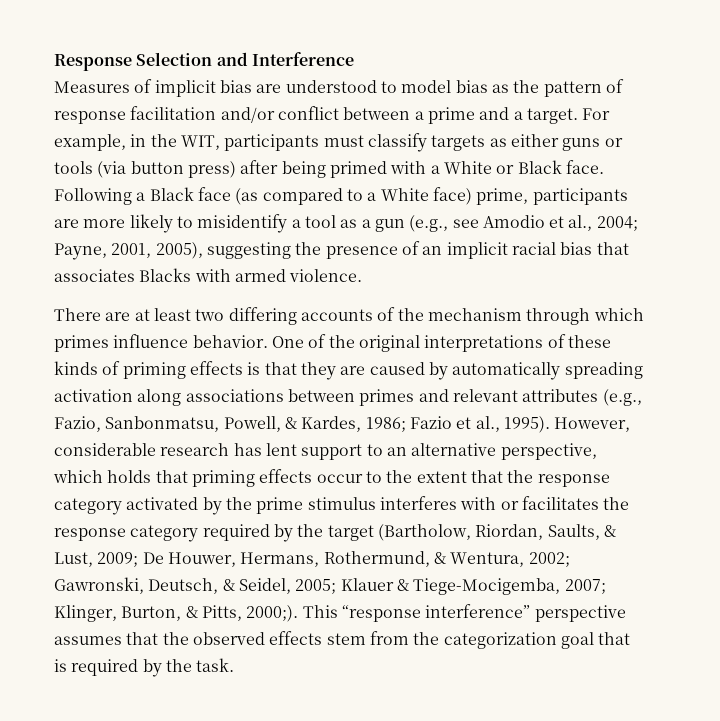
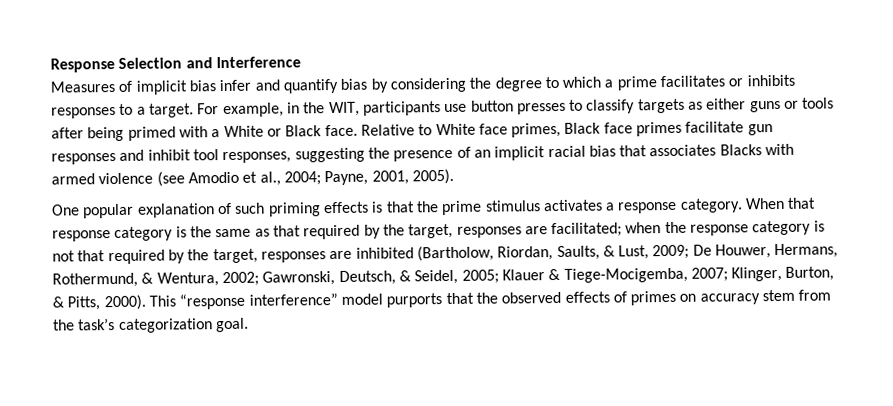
- Measures of implicit bias are understood to model bias as the pattern of response facilitation and/or conflict between a prime and a target.
+ Measures of implicit bias infer and quantify bias by considering the degree to which a prime facilitates or inhibits responses to a target.
- For example, in the WIT, participants must classify targets as either guns or tools (via button press) after being primed with a White or Black face.
+ For example, in the WIT, participants use button presses to classify targets as either guns or tools after being primed with a White or Black face.
- Following a Black face (as compared to a White face) prime, participants are more likely to misidentify a tool as a gun (e.g., see Amodio et al., 2004; Payne, 2001, 2005), suggesting the presence of an implicit racial bias that associates Blacks with armed violence.
- There are at least two differing accounts of the mechanism through which primes influence behavior. One of the original interpretations of these kinds of priming effects is that they are caused by automatically spreading activation along associations between primes and relevant attributes (e.g., Fazio, Sanbonmatsu, Powell, & Kardes, 1986; Fazio et al., 1995). However, considerable research has lent support to an alternative perspective, which holds that priming effects occur to the extent that the response category activated by the prime stimulus interferes with or facilitates the response category required by the target (Bartholow, Riordan, Saults, & Lust, 2009; De Houwer, Hermans, Rothermund, & Wentura, 2002; Gawronski, Deutsch, & Seidel, 2005; Klauer & Tiege-Mocigemba, 2007; Klinger, Burton, & Pitts, 2000;).
+ Relative to White face primes, Black face primes facilitate gun responses and inhibit tool responses, suggesting the presence of an implicit racial bias that associates Blacks with armed violence (see Amodio et al., 2004; Payne, 2001, 2005).
+ One popular explanation of such priming effects is that the prime stimulus activates a response category. When that response category is the same as that required by the target, responses are facilitated; when the response category is not that required by the target, responses are inhibited (Bartholow, Riordan, Saults, & Lust, 2009; De Houwer, Hermans, Rothermund, & Wentura, 2002; Gawronski, Deutsch, & Seidel, 2005; Klauer & Tiege-Mocigemba, 2007; Klinger, Burton, & Pitts, 2000).
- This “response interference” perspective assumes that the observed effects stem from the categorization goal that is required by the task.
+ This “response interference” model purports that the observed effects of primes on accuracy stem from the task’s categorization goal.

